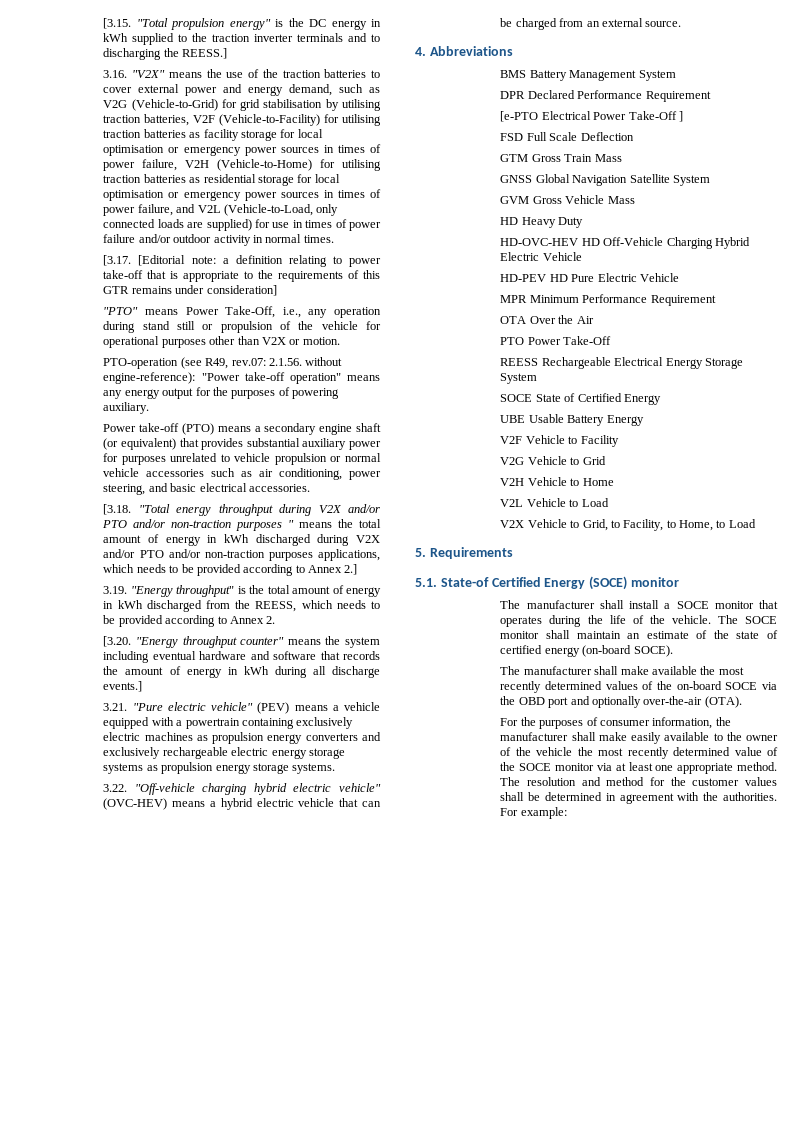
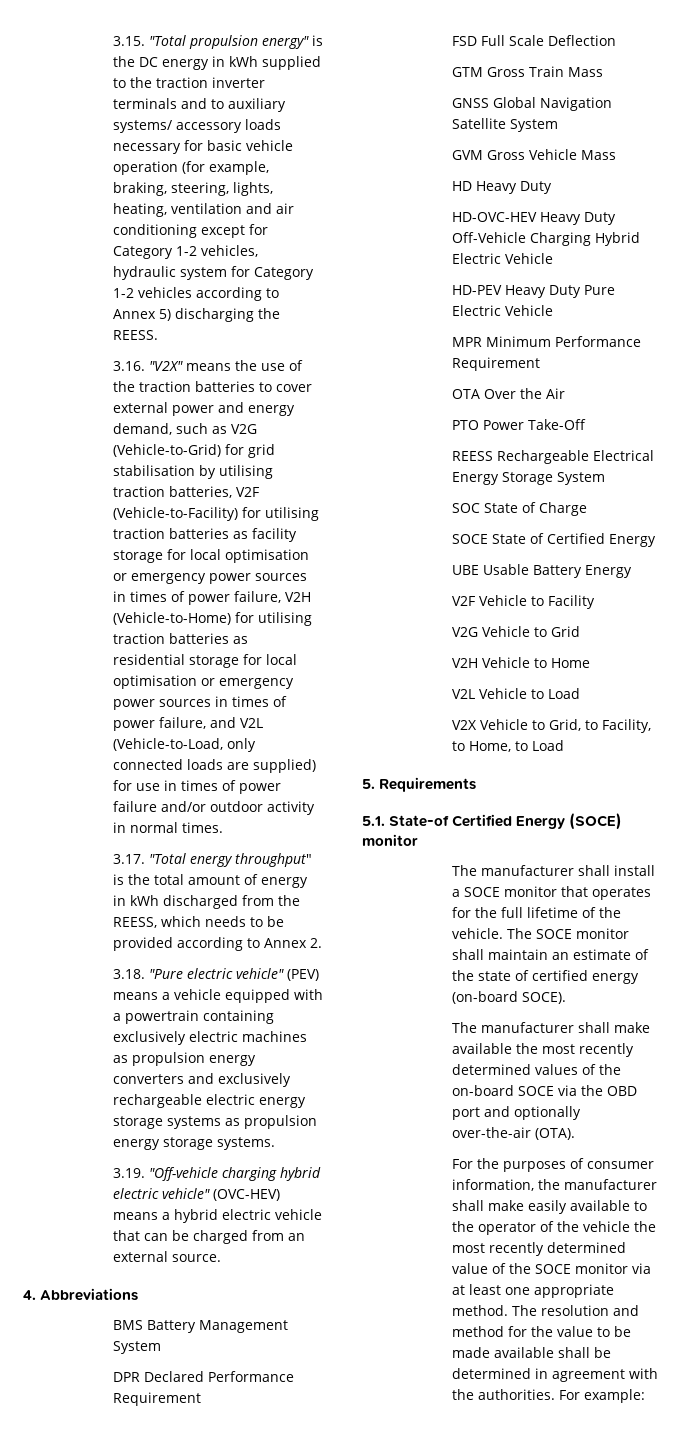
- [3.15. "Total propulsion energy" is the DC energy in kWh supplied to the traction inverter terminals and to discharging the REESS.]
+ 3.15. "Total propulsion energy" is the DC energy in kWh supplied to the traction inverter terminals and to auxiliary systems/ accessory loads necessary for basic vehicle operation (for example, braking, steering, lights, heating, ventilation and air conditioning except for Category 1-2 vehicles, hydraulic system for Category 1-2 vehicles according to Annex 5) discharging the REESS.
- [3.17. [Editorial note: a definition relating to power take-off that is appropriate to the requirements of this GTR remains under consideration]
- "PTO" means Power Take-Off, i.e., any operation during stand still or propulsion of the vehicle for operational purposes other than V2X or motion.
- PTO-operation (see R49, rev.07: 2.1.56. without engine-reference): "Power take-off operation" means any energy output for the purposes of powering auxiliary.
- Power take-off (PTO) means a secondary engine shaft (or equivalent) that provides substantial auxiliary power for purposes unrelated to vehicle propulsion or normal vehicle accessories such as air conditioning, power steering, and basic electrical accessories.
- [3.18. "Total energy throughput during V2X and/or PTO and/or non-traction purposes " means the total amount of energy in kWh discharged during V2X and/or PTO and/or non-traction purposes applications, which needs to be provided according to Annex 2.]
- 3.19. "Energy throughput" is the total amount of energy in kWh discharged from the REESS, which needs to be provided according to Annex 2.
+ 3.17. "Total energy throughput" is the total amount of energy in kWh discharged from the REESS, which needs to be provided according to Annex 2.
- [3.20. "Energy throughput counter" means the system including eventual hardware and software that records the amount of energy in kWh during all discharge events.]
- 3.21. "Pure electric vehicle" (PEV) means a vehicle equipped with a powertrain containing exclusively electric machines as propulsion energy converters and exclusively rechargeable electric energy storage systems as propulsion energy storage systems.
+ 3.18. "Pure electric vehicle" (PEV) means a vehicle equipped with a powertrain containing exclusively electric machines as propulsion energy converters and exclusively rechargeable electric energy storage systems as propulsion energy storage systems.
- 3.22. "Off-vehicle charging hybrid electric vehicle" (OVC-HEV) means a hybrid electric vehicle that can be charged from an external source.
+ 3.19. "Off-vehicle charging hybrid electric vehicle" (OVC-HEV) means a hybrid electric vehicle that can be charged from an external source.
- [e-PTO Electrical Power Take-Off ]
- HD-OVC-HEV HD Off-Vehicle Charging Hybrid Electric Vehicle
+ HD-OVC-HEV Heavy Duty Off-Vehicle Charging Hybrid Electric Vehicle
- HD-PEV HD Pure Electric Vehicle
+ HD-PEV Heavy Duty Pure Electric Vehicle
+ SOC State of Charge
- The manufacturer shall install a SOCE monitor that operates during the life of the vehicle.
+ The manufacturer shall install a SOCE monitor that operates for the full lifetime of the vehicle.
- For the purposes of consumer information, the manufacturer shall make easily available to the owner of the vehicle the most recently determined value of the SOCE monitor via at least one appropriate method.
+ For the purposes of consumer information, the manufacturer shall make easily available to the operator of the vehicle the most recently determined value of the SOCE monitor via at least one appropriate method.
- The resolution and method for the customer values shall be determined in agreement with the authorities.
+ The resolution and method for the value to be made available shall be determined in agreement with the authorities.

